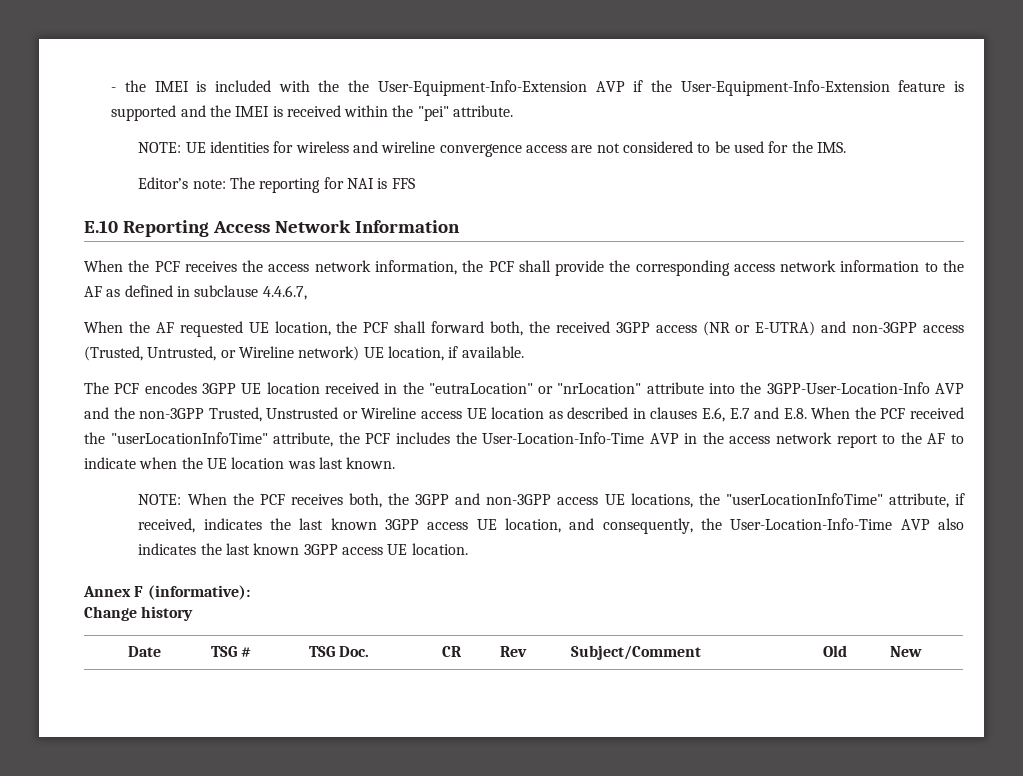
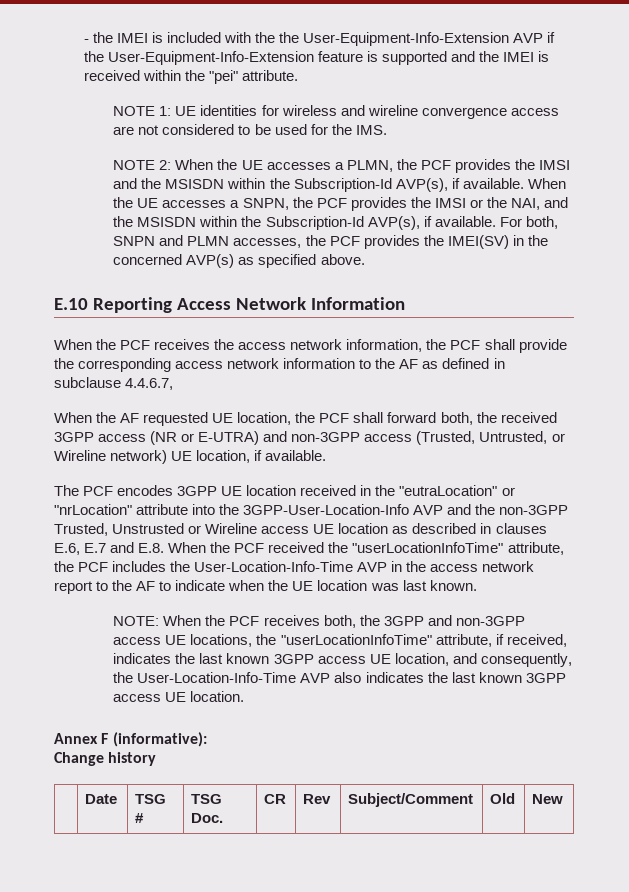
- NOTE: UE identities for wireless and wireline convergence access are not considered to be used for the IMS.
+ NOTE 1: UE identities for wireless and wireline convergence access are not considered to be used for the IMS.
- Editor’s note: The reporting for NAI is FFS
+ NOTE 2: When the UE accesses a PLMN, the PCF provides the IMSI and the MSISDN within the Subscription-Id AVP(s), if available. When the UE accesses a SNPN, the PCF provides the IMSI or the NAI, and the MSISDN within the Subscription-Id AVP(s), if available. For both, SNPN and PLMN accesses, the PCF provides the IMEI(SV) in the concerned AVP(s) as specified above.

